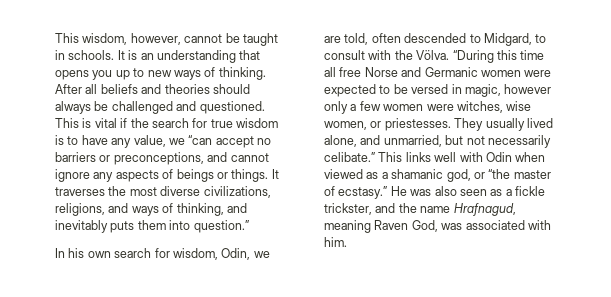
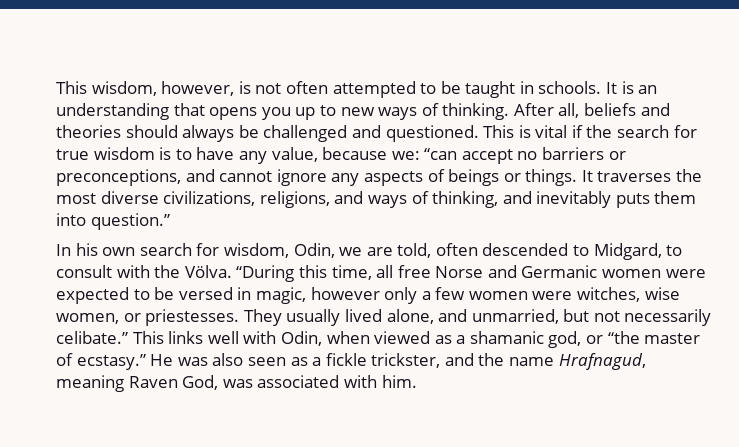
- This wisdom, however, cannot be taught in schools.
+ This wisdom, however, is not often attempted to be taught in schools.
- After all beliefs and theories should always be challenged and questioned.
+ After all, beliefs and theories should always be challenged and questioned.
- This is vital if the search for true wisdom is to have any value, we “can accept no barriers or preconceptions, and cannot ignore any aspects of beings or things.
+ This is vital if the search for true wisdom is to have any value, because we: “can accept no barriers or preconceptions, and cannot ignore any aspects of beings or things.
- “During this time all free Norse and Germanic women were expected to be versed in magic, however only a few women were witches, wise women, or priestesses.
+ “During this time, all free Norse and Germanic women were expected to be versed in magic, however only a few women were witches, wise women, or priestesses.
- This links well with Odin when viewed as a shamanic god, or “the master of ecstasy.”
+ This links well with Odin, when viewed as a shamanic god, or “the master of ecstasy.”

